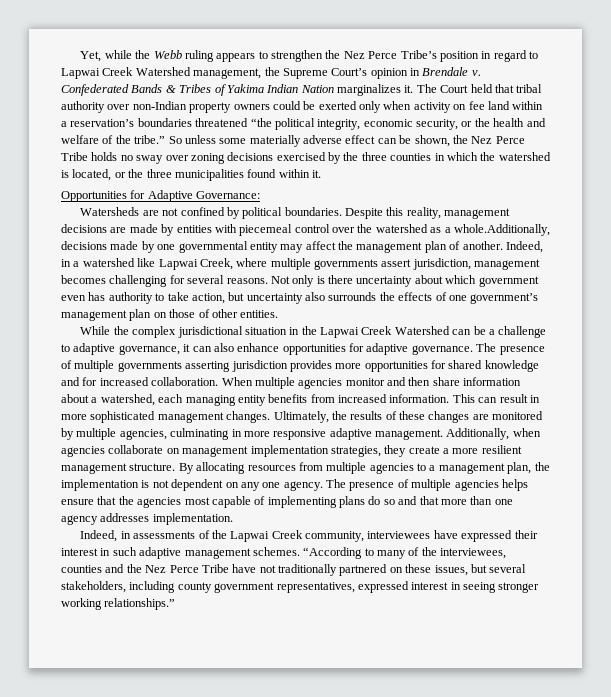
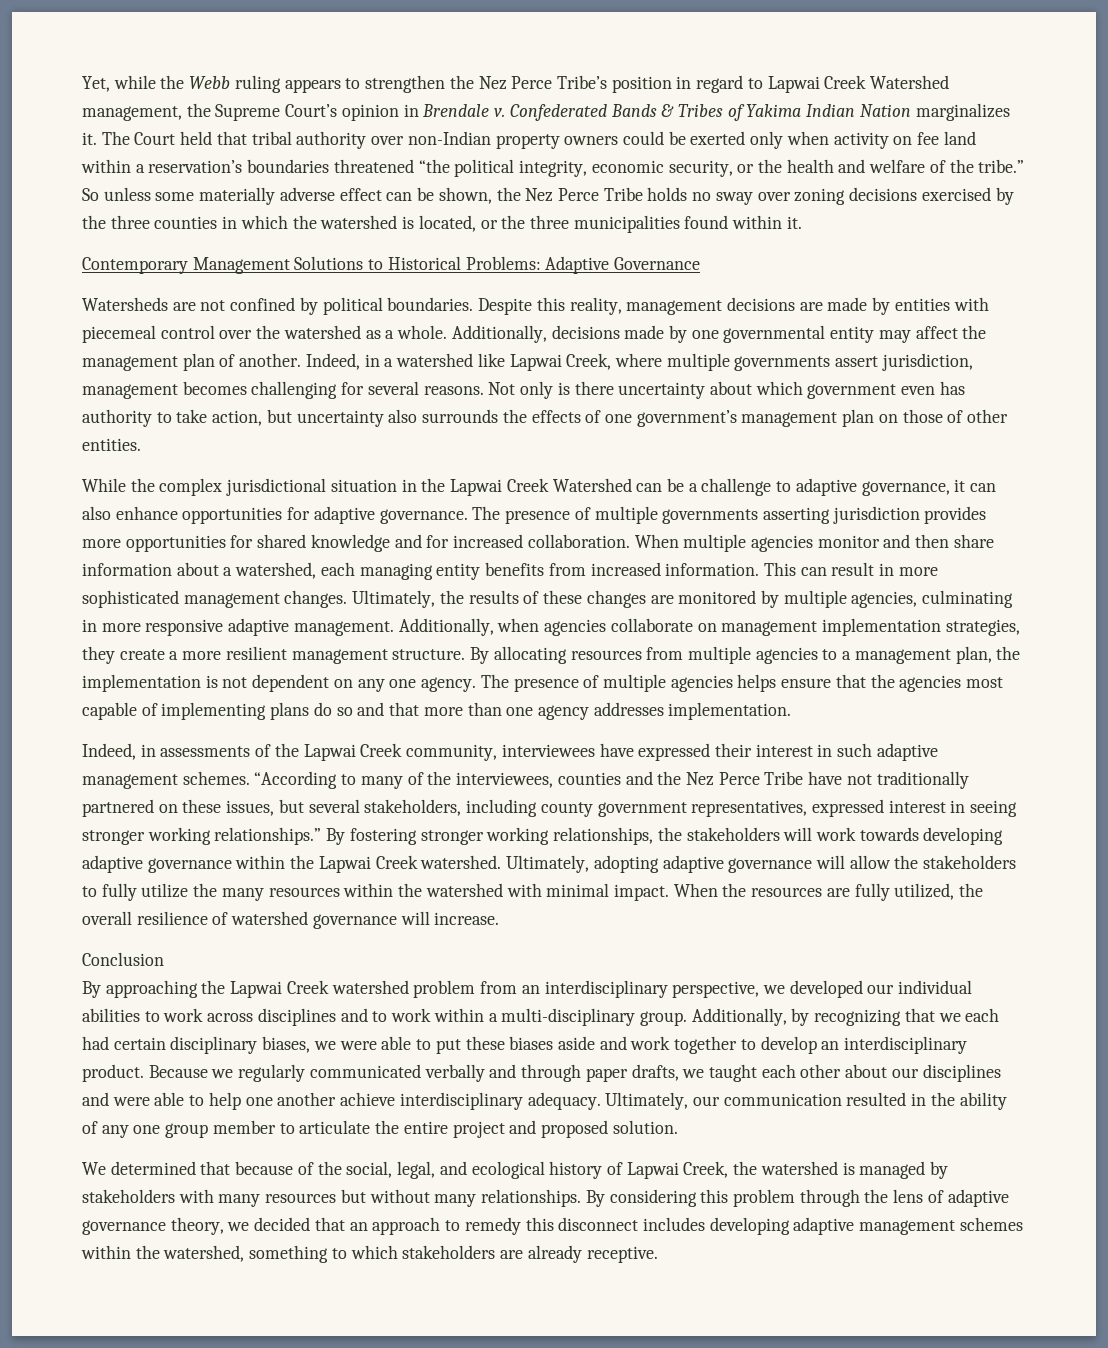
- Opportunities for Adaptive Governance:
+ Contemporary Management Solutions to Historical Problems: Adaptive Governance
- Despite this reality, management decisions are made by entities with piecemeal control over the watershed as a whole.Additionally, decisions made by one governmental entity may affect the management plan of another.
+ Despite this reality, management decisions are made by entities with piecemeal control over the watershed as a whole. Additionally, decisions made by one governmental entity may affect the management plan of another.
+ By fostering stronger working relationships, the stakeholders will work towards developing adaptive governance within the Lapwai Creek watershed. Ultimately, adopting adaptive governance will allow the stakeholders to fully utilize the many resources within the watershed with minimal impact. When the resources are fully utilized, the overall resilience of watershed governance will increase.
+ Conclusion
+ By approaching the Lapwai Creek watershed problem from an interdisciplinary perspective, we developed our individual abilities to work across disciplines and to work within a multi-disciplinary group. Additionally, by recognizing that we each had certain disciplinary biases, we were able to put these biases aside and work together to develop an interdisciplinary product. Because we regularly communicated verbally and through paper drafts, we taught each other about our disciplines and were able to help one another achieve interdisciplinary adequacy. Ultimately, our communication resulted in the ability of any one group member to articulate the entire project and proposed solution.
+ We determined that because of the social, legal, and ecological history of Lapwai Creek, the watershed is managed by stakeholders with many resources but without many relationships. By considering this problem through the lens of adaptive governance theory, we decided that an approach to remedy this disconnect includes developing adaptive management schemes within the watershed, something to which stakeholders are already receptive.

